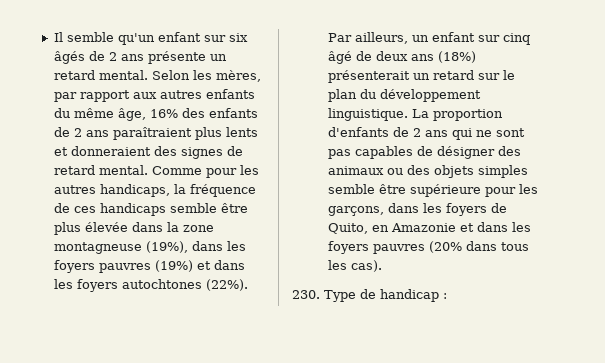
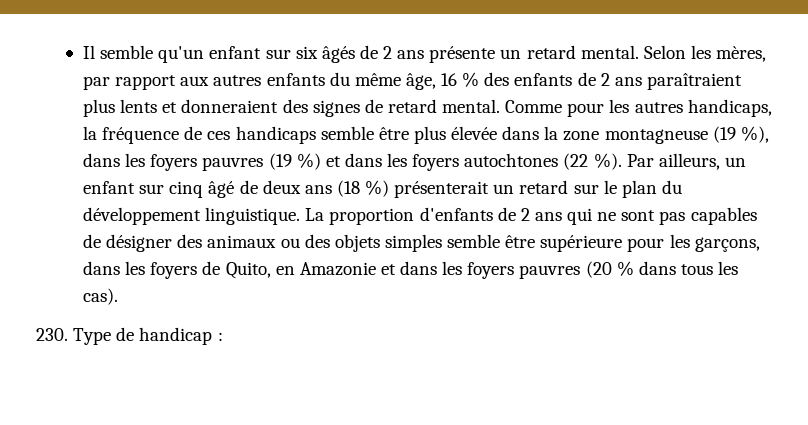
- Selon les mères, par rapport aux autres enfants du même âge, 16% des enfants de 2 ans paraîtraient plus lents et donneraient des signes de retard mental.
+ Selon les mères, par rapport aux autres enfants du même âge, 16 % des enfants de 2 ans paraîtraient plus lents et donneraient des signes de retard mental.
- Comme pour les autres handicaps, la fréquence de ces handicaps semble être plus élevée dans la zone montagneuse (19%), dans les foyers pauvres (19%) et dans les foyers autochtones (22%).
+ Comme pour les autres handicaps, la fréquence de ces handicaps semble être plus élevée dans la zone montagneuse (19 %), dans les foyers pauvres (19 %) et dans les foyers autochtones (22 %).
- Par ailleurs, un enfant sur cinq âgé de deux ans (18%) présenterait un retard sur le plan du développement linguistique.
+ Par ailleurs, un enfant sur cinq âgé de deux ans (18 %) présenterait un retard sur le plan du développement linguistique.
- La proportion d'enfants de 2 ans qui ne sont pas capables de désigner des animaux ou des objets simples semble être supérieure pour les garçons, dans les foyers de Quito, en Amazonie et dans les foyers pauvres (20% dans tous les cas).
+ La proportion d'enfants de 2 ans qui ne sont pas capables de désigner des animaux ou des objets simples semble être supérieure pour les garçons, dans les foyers de Quito, en Amazonie et dans les foyers pauvres (20 % dans tous les cas).

